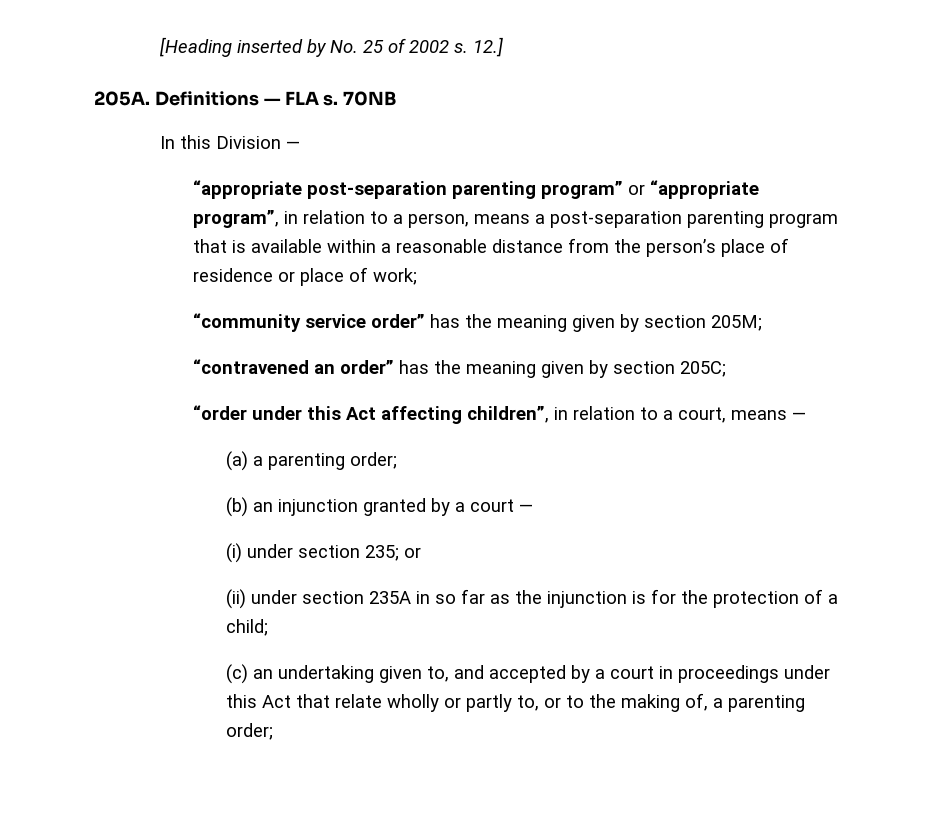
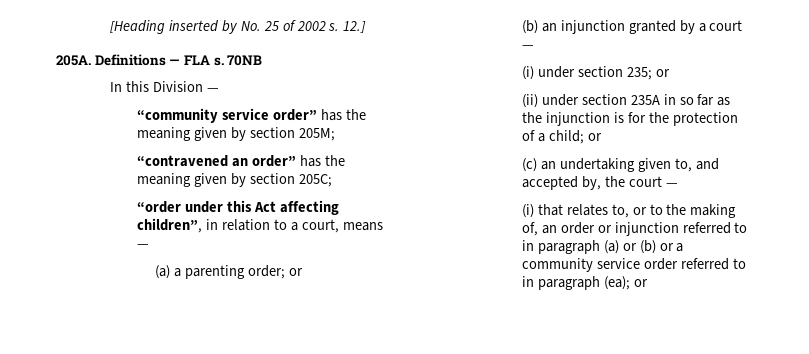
- “appropriate post-separation parenting program” or “appropriate program”, in relation to a person, means a post-separation parenting program that is available within a reasonable distance from the person’s place of residence or place of work;
- (a) a parenting order;
+ (a) a parenting order; or
- (ii) under section 235A in so far as the injunction is for the protection of a child;
+ (ii) under section 235A in so far as the injunction is for the protection of a child; or
- (c) an undertaking given to, and accepted by a court in proceedings under this Act that relate wholly or partly to, or to the making of, a parenting order;
+ (c) an undertaking given to, and accepted by, the court —
+ (i) that relates to, or to the making of, an order or injunction referred to in paragraph (a) or (b) or a community service order referred to in paragraph (ea); or

